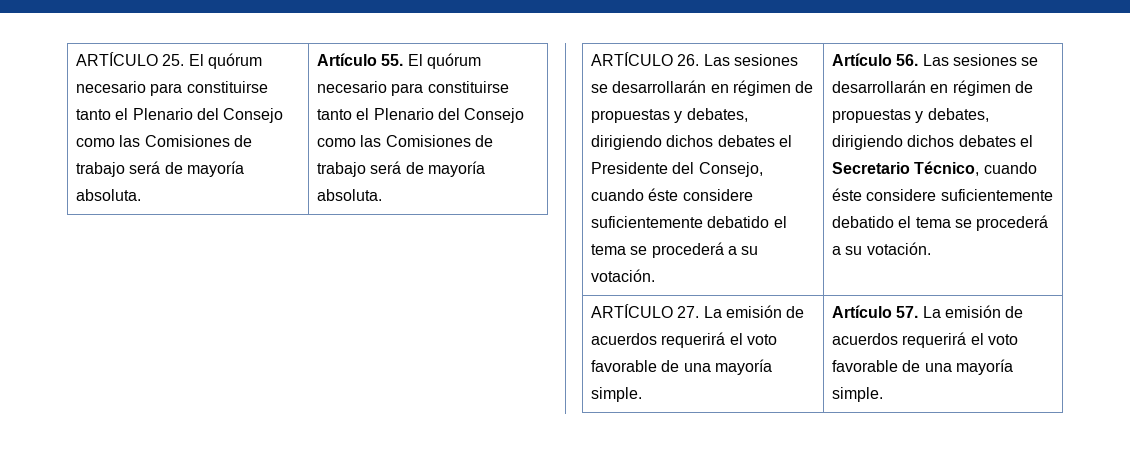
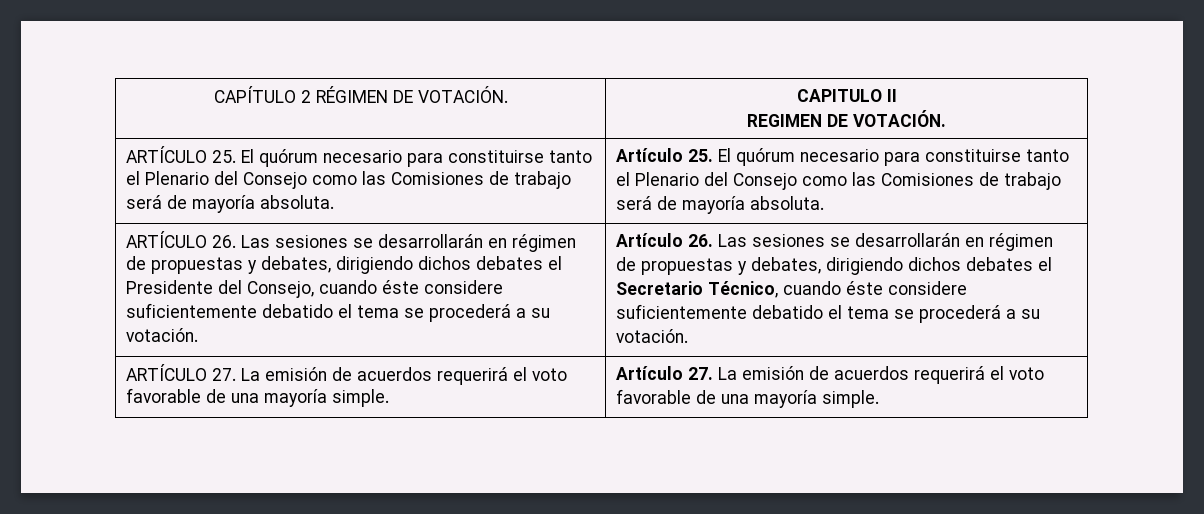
+ CAPÍTULO 2 RÉGIMEN DE VOTACIÓN. | CAPITULO II
+ REGIMEN DE VOTACIÓN.
- Artículo 55. El quórum necesario para constituirse tanto el Plenario del Consejo como las Comisiones de trabajo será de mayoría absoluta.
+ Artículo 25. El quórum necesario para constituirse tanto el Plenario del Consejo como las Comisiones de trabajo será de mayoría absoluta.
- Artículo 56. Las sesiones se desarrollarán en régimen de propuestas y debates, dirigiendo dichos debates el Secretario Técnico, cuando éste considere suficientemente debatido el tema se procederá a su votación.
+ Artículo 26. Las sesiones se desarrollarán en régimen de propuestas y debates, dirigiendo dichos debates el Secretario Técnico, cuando éste considere suficientemente debatido el tema se procederá a su votación.
- ARTÍCULO 27. La emisión de acuerdos requerirá el voto favorable de una mayoría simple. | Artículo 57. La emisión de acuerdos requerirá el voto favorable de una mayoría simple.
+ ARTÍCULO 27. La emisión de acuerdos requerirá el voto favorable de una mayoría simple. | Artículo 27. La emisión de acuerdos requerirá el voto favorable de una mayoría simple.

